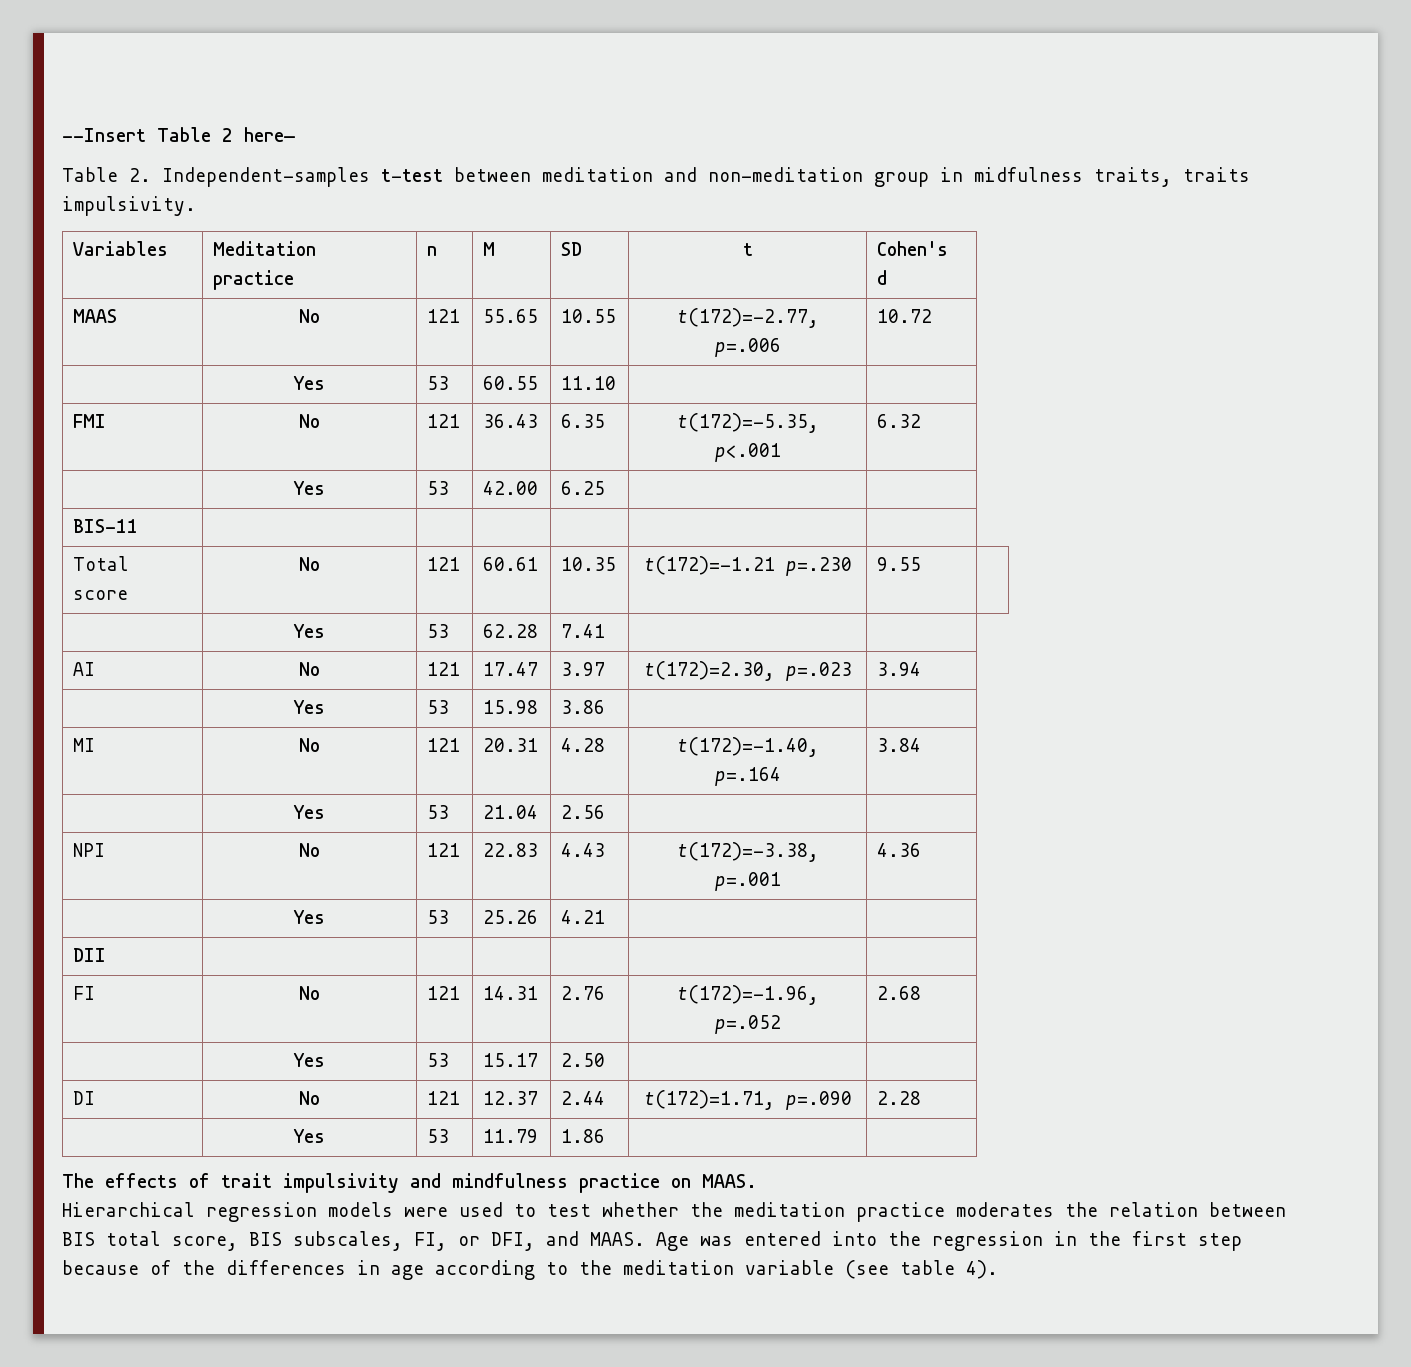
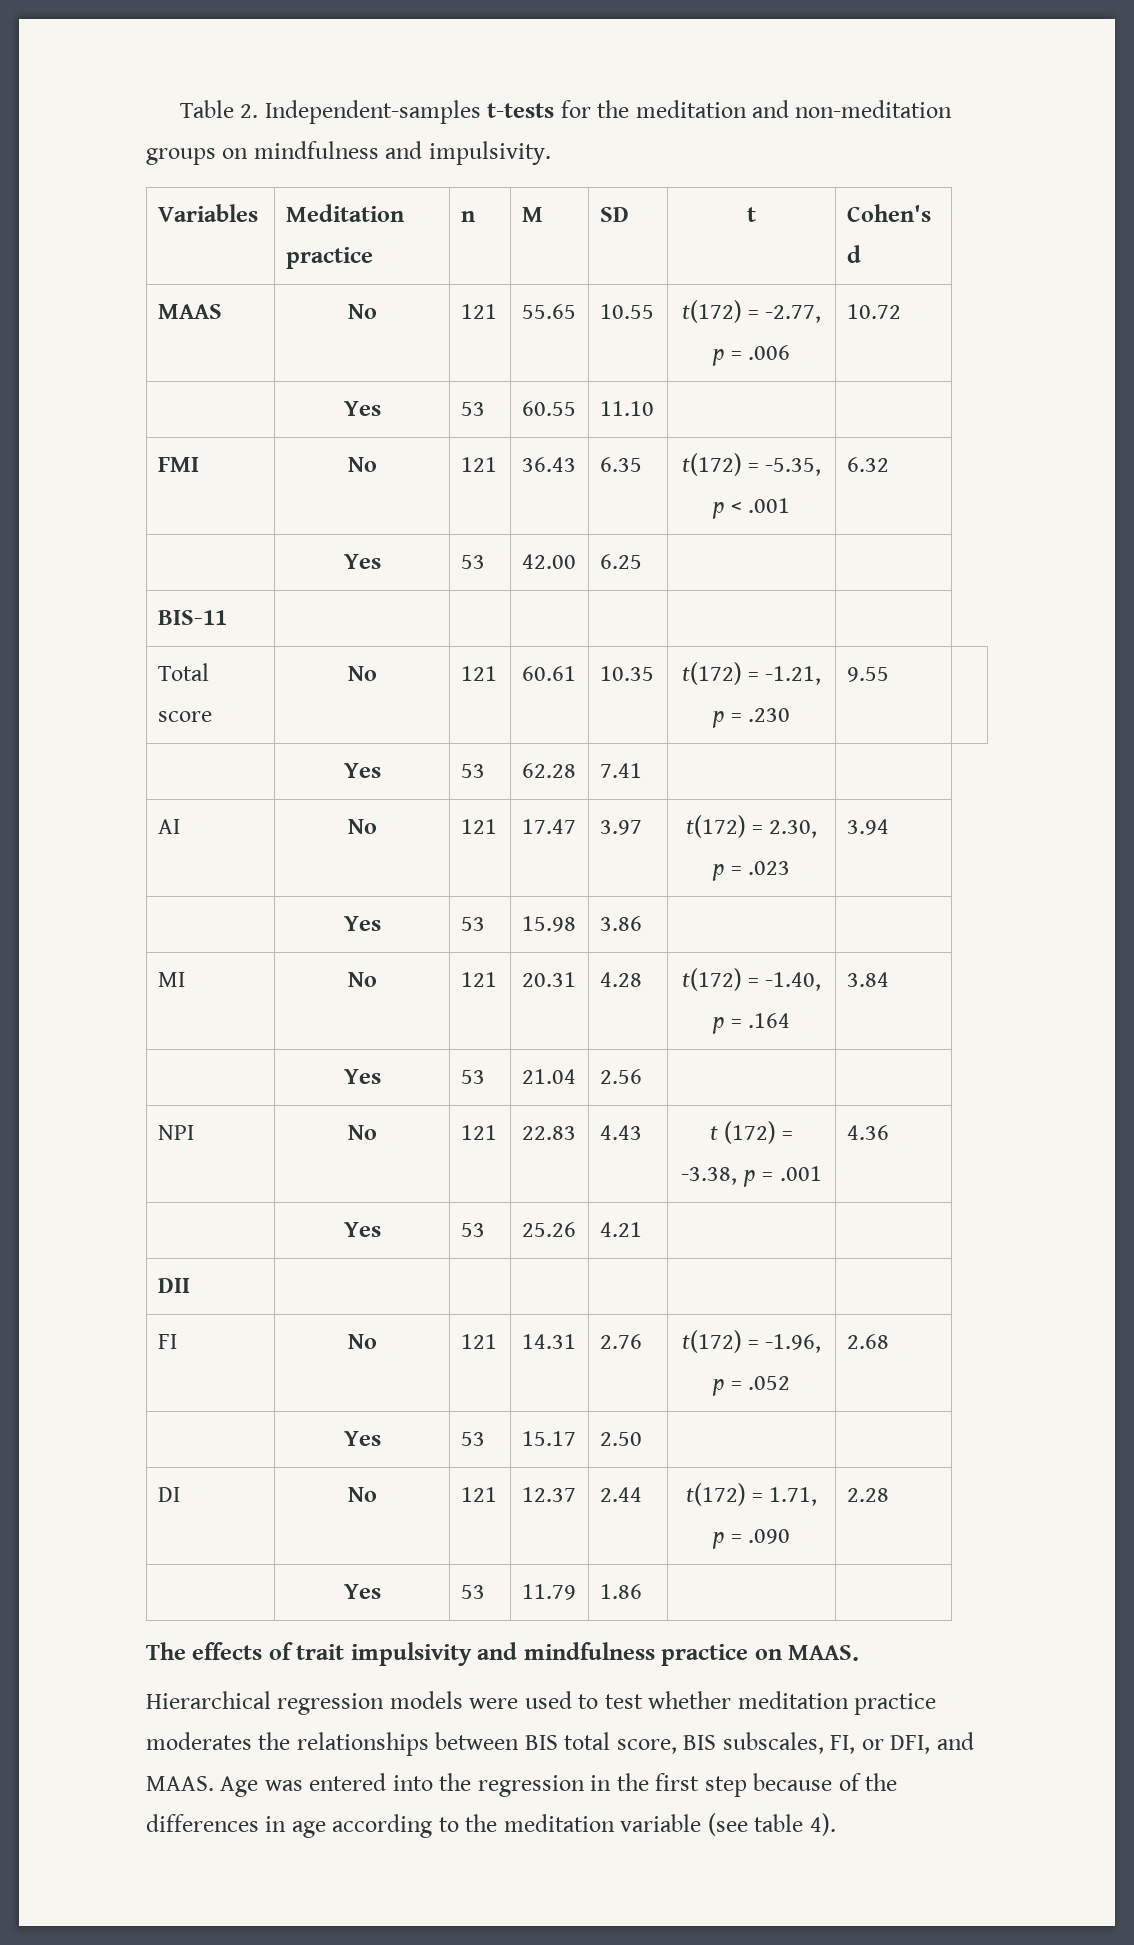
- --Insert Table 2 here—
- Table 2. Independent-samples t-test between meditation and non-meditation group in midfulness traits, traits impulsivity.
+ Table 2. Independent-samples t-tests for the meditation and non-meditation groups on mindfulness and impulsivity.
- MAAS | No | 121 | 55.65 | 10.55 | t(172)=-2.77, p=.006 | 10.72
+ MAAS | No | 121 | 55.65 | 10.55 | t(172) = -2.77, p = .006 | 10.72
- FMI | No | 121 | 36.43 | 6.35 | t(172)=-5.35, p<.001 | 6.32
+ FMI | No | 121 | 36.43 | 6.35 | t(172) = -5.35, p < .001 | 6.32
- Total score | No | 121 | 60.61 | 10.35 | t(172)=-1.21 p=.230 | 9.55 |
+ Total score | No | 121 | 60.61 | 10.35 | t(172) = -1.21, p = .230 | 9.55 |
- AI | No | 121 | 17.47 | 3.97 | t(172)=2.30, p=.023 | 3.94
+ AI | No | 121 | 17.47 | 3.97 | t(172) = 2.30, p = .023 | 3.94
- MI | No | 121 | 20.31 | 4.28 | t(172)=-1.40, p=.164 | 3.84
+ MI | No | 121 | 20.31 | 4.28 | t(172) = -1.40, p = .164 | 3.84
- NPI | No | 121 | 22.83 | 4.43 | t(172)=-3.38, p=.001 | 4.36
+ NPI | No | 121 | 22.83 | 4.43 | t (172) = -3.38, p = .001 | 4.36
- FI | No | 121 | 14.31 | 2.76 | t(172)=-1.96, p=.052 | 2.68
+ FI | No | 121 | 14.31 | 2.76 | t(172) = -1.96, p = .052 | 2.68
- DI | No | 121 | 12.37 | 2.44 | t(172)=1.71, p=.090 | 2.28
+ DI | No | 121 | 12.37 | 2.44 | t(172) = 1.71, p = .090 | 2.28
- Hierarchical regression models were used to test whether the meditation practice moderates the relation between BIS total score, BIS subscales, FI, or DFI, and MAAS.
+ Hierarchical regression models were used to test whether meditation practice moderates the relationships between BIS total score, BIS subscales, FI, or DFI, and MAAS.

